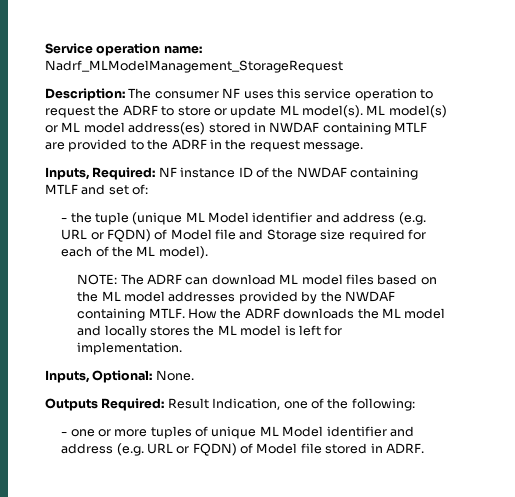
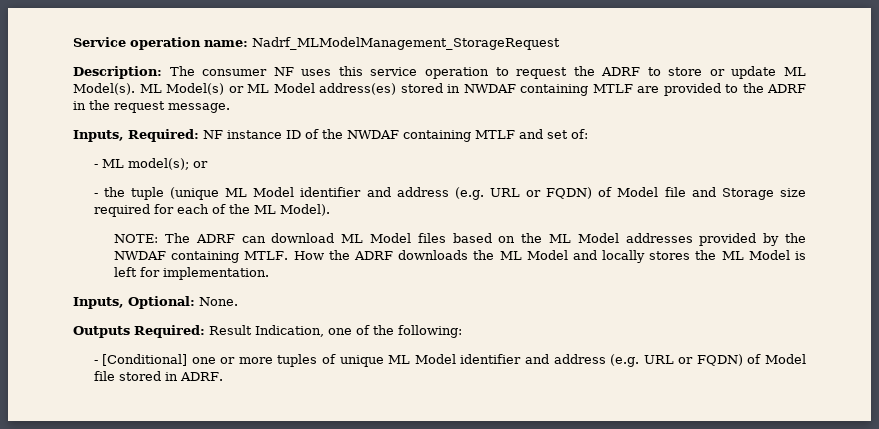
- Description: The consumer NF uses this service operation to request the ADRF to store or update ML model(s). ML model(s) or ML model address(es) stored in NWDAF containing MTLF are provided to the ADRF in the request message.
+ Description: The consumer NF uses this service operation to request the ADRF to store or update ML Model(s). ML Model(s) or ML Model address(es) stored in NWDAF containing MTLF are provided to the ADRF in the request message.
+ - ML model(s); or
- - the tuple (unique ML Model identifier and address (e.g. URL or FQDN) of Model file and Storage size required for each of the ML model).
+ - the tuple (unique ML Model identifier and address (e.g. URL or FQDN) of Model file and Storage size required for each of the ML Model).
- NOTE: The ADRF can download ML model files based on the ML model addresses provided by the NWDAF containing MTLF.
+ NOTE: The ADRF can download ML Model files based on the ML Model addresses provided by the NWDAF containing MTLF.
- How the ADRF downloads the ML model and locally stores the ML model is left for implementation.
+ How the ADRF downloads the ML Model and locally stores the ML Model is left for implementation.
- - one or more tuples of unique ML Model identifier and address (e.g. URL or FQDN) of Model file stored in ADRF.
+ - [Conditional] one or more tuples of unique ML Model identifier and address (e.g. URL or FQDN) of Model file stored in ADRF.

